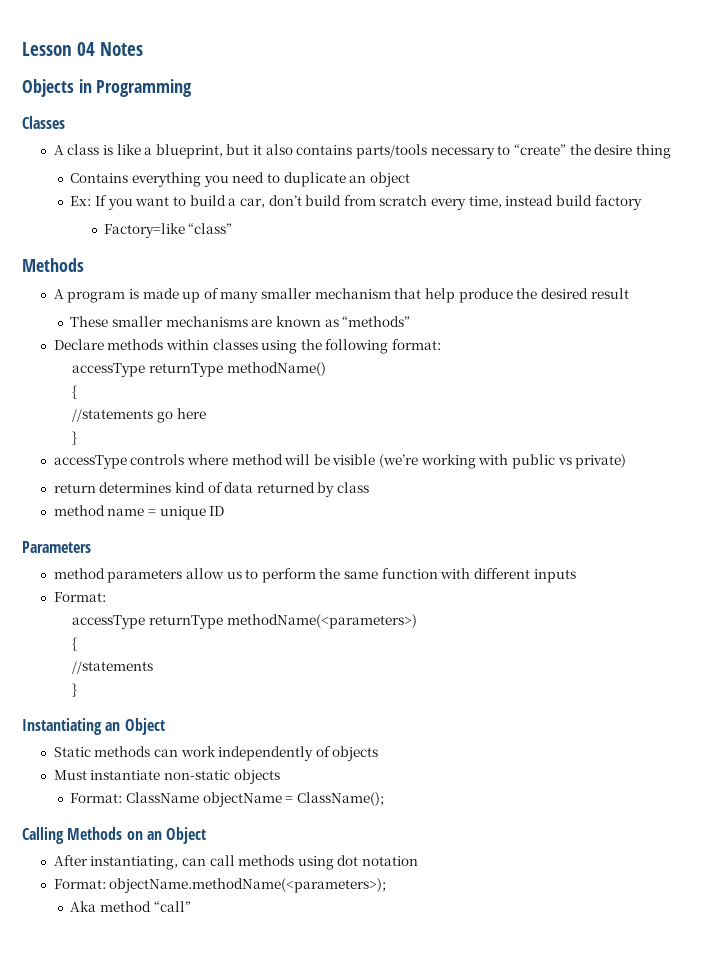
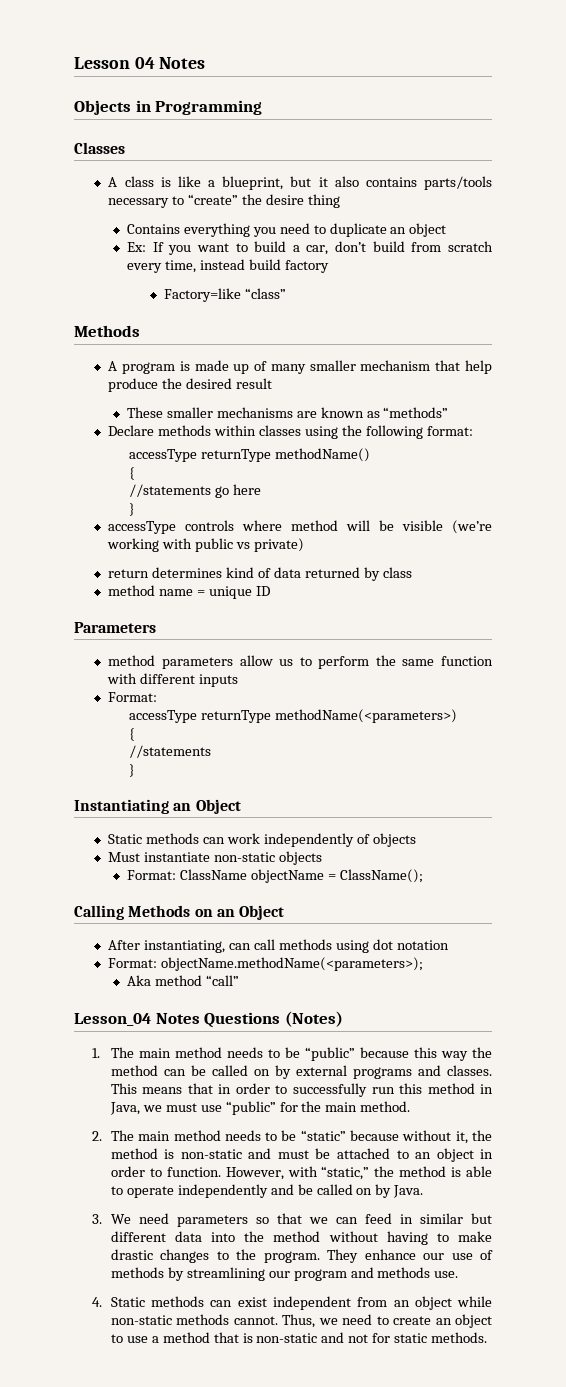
+ Lesson_04 Notes Questions (Notes)
+ 1. The main method needs to be “public” because this way the method can be called on by external programs and classes. This means that in order to successfully run this method in Java, we must use “public” for the main method.
+ 2. The main method needs to be “static” because without it, the method is non-static and must be attached to an object in order to function. However, with “static,” the method is able to operate independently and be called on by Java.
+ 3. We need parameters so that we can feed in similar but different data into the method without having to make drastic changes to the program. They enhance our use of methods by streamlining our program and methods use.
+ 4. Static methods can exist independent from an object while non-static methods cannot. Thus, we need to create an object to use a method that is non-static and not for static methods.

